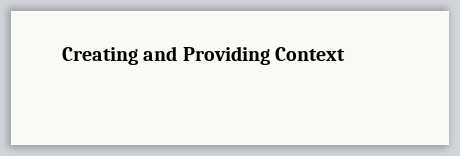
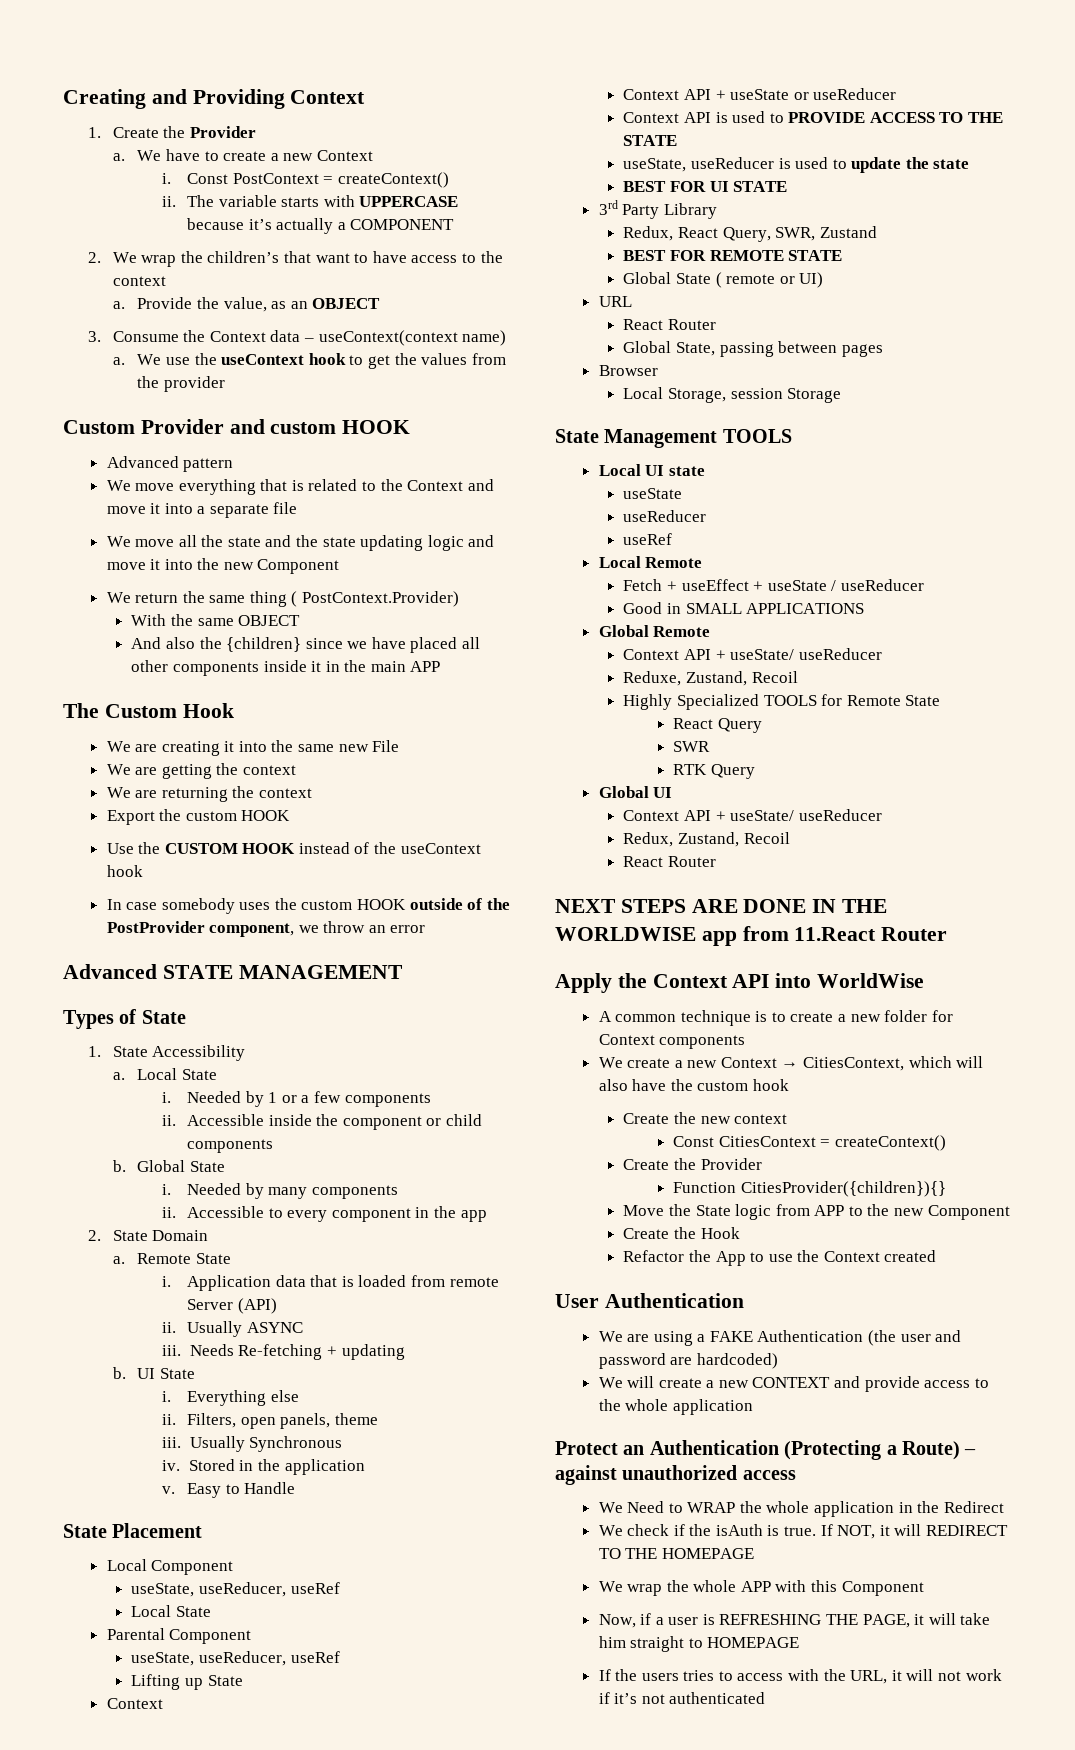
+ 1. Create the Provider
+ a. We have to create a new Context
+ i. Const PostContext = createContext()
+ ii. The variable starts with UPPERCASE because it’s actually a COMPONENT
+ 2. We wrap the children’s that want to have access to the context
+ a. Provide the value, as an OBJECT
+ 3. Consume the Context data – useContext(context name)
+ a. We use the useContext hook to get the values from the provider
+ Custom Provider and custom HOOK
+ Advanced pattern
+ We move everything that is related to the Context and move it into a separate file
+ We move all the state and the state updating logic and move it into the new Component
+ We return the same thing ( PostContext.Provider)
+ With the same OBJECT
+ And also the {children} since we have placed all other components inside it in the main APP
+ The Custom Hook
+ We are creating it into the same new File
+ We are getting the context
+ We are returning the context
+ Export the custom HOOK
+ Use the CUSTOM HOOK instead of the useContext hook
+ In case somebody uses the custom HOOK outside of the PostProvider component, we throw an error
+ Advanced STATE MANAGEMENT
+ Types of State
+ 1. State Accessibility
+ a. Local State
+ i. Needed by 1 or a few components
+ ii. Accessible inside the component or child components
+ b. Global State
+ i. Needed by many components
+ ii. Accessible to every component in the app
+ 2. State Domain
+ a. Remote State
+ i. Application data that is loaded from remote Server (API)
+ ii. Usually ASYNC
+ iii. Needs Re-fetching + updating
+ b. UI State
+ i. Everything else
+ ii. Filters, open panels, theme
+ iii. Usually Synchronous
+ iv. Stored in the application
+ v. Easy to Handle
+ State Placement
+ Local Component
+ useState, useReducer, useRef
+ Local State
+ Parental Component
+ useState, useReducer, useRef
+ Lifting up State
+ Context
+ Context API + useState or useReducer
+ Context API is used to PROVIDE ACCESS TO THE STATE
+ useState, useReducer is used to update the state
+ BEST FOR UI STATE
+ 3rd Party Library
+ Redux, React Query, SWR, Zustand
+ BEST FOR REMOTE STATE
+ Global State ( remote or UI)
+ URL
+ React Router
+ Global State, passing between pages
+ Browser
+ Local Storage, session Storage
+ State Management TOOLS
+ Local UI state
+ useState
+ useReducer
+ useRef
+ Local Remote
+ Fetch + useEffect + useState / useReducer
+ Good in SMALL APPLICATIONS
+ Global Remote
+ Context API + useState/ useReducer
+ Reduxe, Zustand, Recoil
+ Highly Specialized TOOLS for Remote State
+ React Query
+ SWR
+ RTK Query
+ Global UI
+ Context API + useState/ useReducer
+ Redux, Zustand, Recoil
+ React Router
+ NEXT STEPS ARE DONE IN THE WORLDWISE app from 11.React Router
+ Apply the Context API into WorldWise
+ A common technique is to create a new folder for Context components
+ We create a new Context → CitiesContext, which will also have the custom hook
+ Create the new context
+ Const CitiesContext = createContext()
+ Create the Provider
+ Function CitiesProvider({children}){}
+ Move the State logic from APP to the new Component
+ Create the Hook
+ Refactor the App to use the Context created
+ User Authentication
+ We are using a FAKE Authentication (the user and password are hardcoded)
+ We will create a new CONTEXT and provide access to the whole application
+ Protect an Authentication (Protecting a Route) – against unauthorized access
+ We Need to WRAP the whole application in the Redirect
+ We check if the isAuth is true. If NOT, it will REDIRECT TO THE HOMEPAGE
+ We wrap the whole APP with this Component
+ Now, if a user is REFRESHING THE PAGE, it will take him straight to HOMEPAGE
+ If the users tries to access with the URL, it will not work if it’s not authenticated

